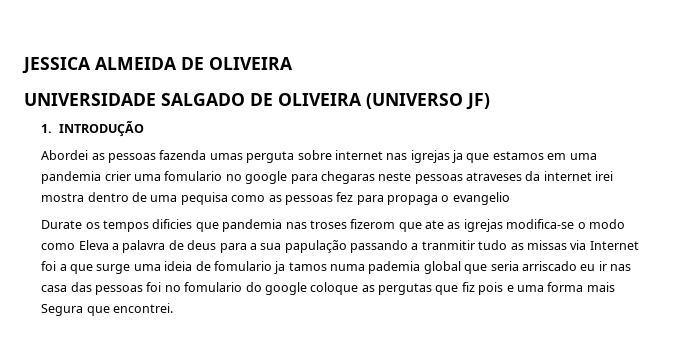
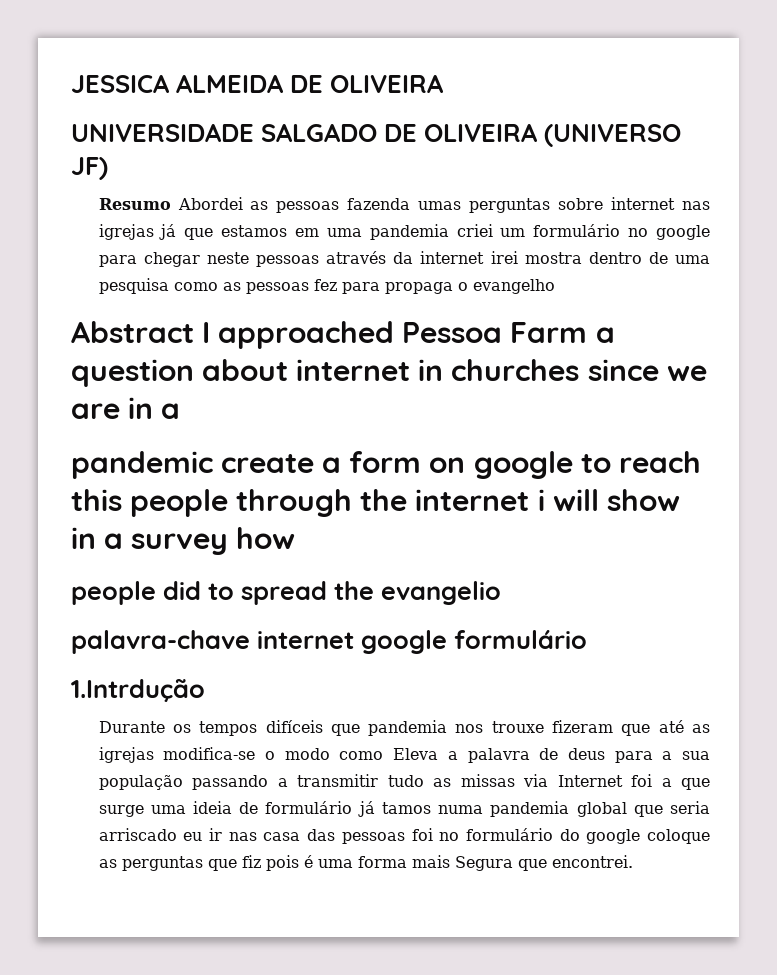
- 1. INTRODUÇÃO
- Abordei as pessoas fazenda umas perguta sobre internet nas igrejas ja que estamos em uma pandemia crier uma fomulario no google para chegaras neste pessoas atraveses da internet irei mostra dentro de uma pequisa como as pessoas fez para propaga o evangelio
- Durate os tempos dificies que pandemia nas troses fizerom que ate as igrejas modifica-se o modo como Eleva a palavra de deus para a sua papulação passando a tranmitir tudo as missas via Internet foi a que surge uma ideia de fomulario ja tamos numa pademia global que seria arriscado eu ir nas casa das pessoas foi no fomulario do google coloque as pergutas que fiz pois e uma forma mais Segura que encontrei.
+ Resumo Abordei as pessoas fazenda umas perguntas sobre internet nas igrejas já que estamos em uma pandemia criei um formulário no google para chegar neste pessoas através da internet irei mostra dentro de uma pesquisa como as pessoas fez para propaga o evangelho
+ Abstract I approached Pessoa Farm a question about internet in churches since we are in a
+ pandemic create a form on google to reach this people through the internet i will show in a survey how
+ people did to spread the evangelio
+ palavra-chave internet google formulário
+ 1.Intrdução
+ Durante os tempos difíceis que pandemia nos trouxe fizeram que até as igrejas modifica-se o modo como Eleva a palavra de deus para a sua população passando a transmitir tudo as missas via Internet foi a que surge uma ideia de formulário já tamos numa pandemia global que seria arriscado eu ir nas casa das pessoas foi no formulário do google coloque as perguntas que fiz pois é uma forma mais Segura que encontrei.

